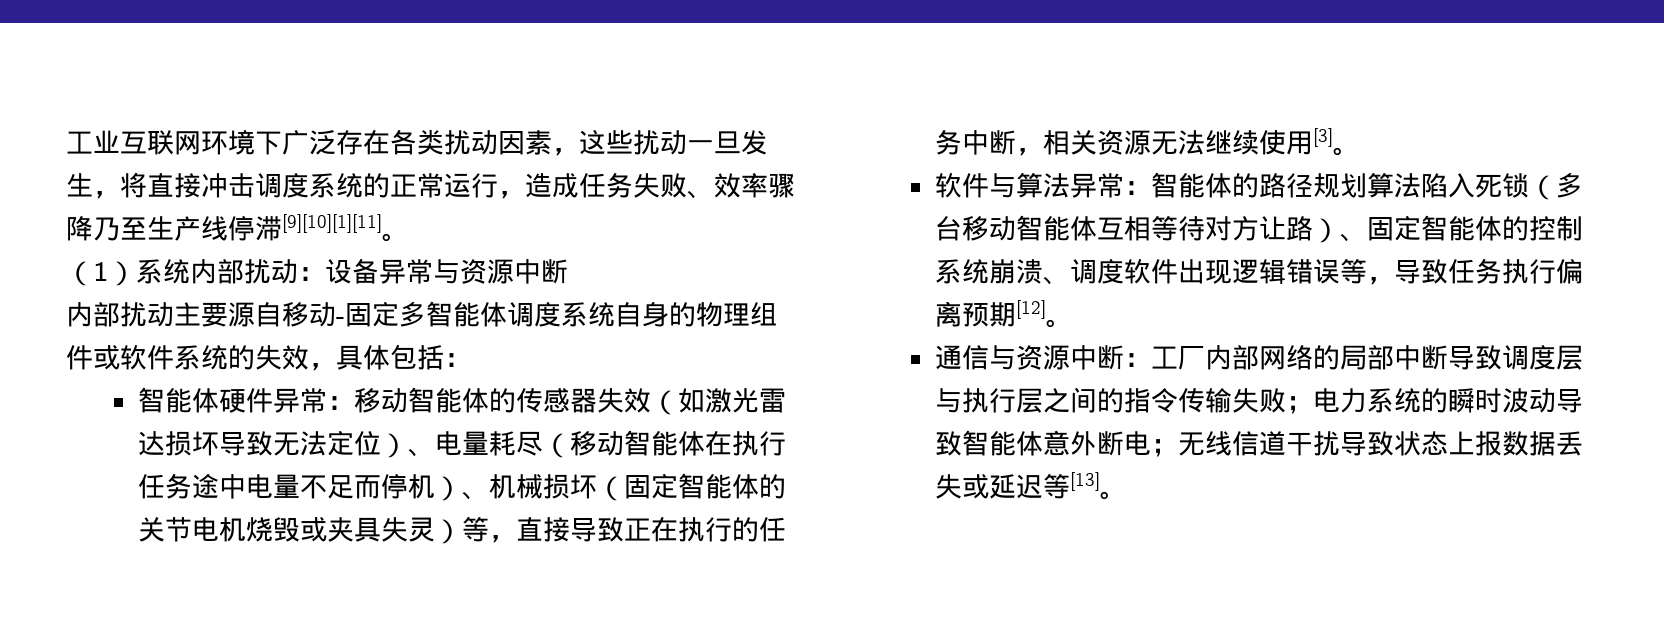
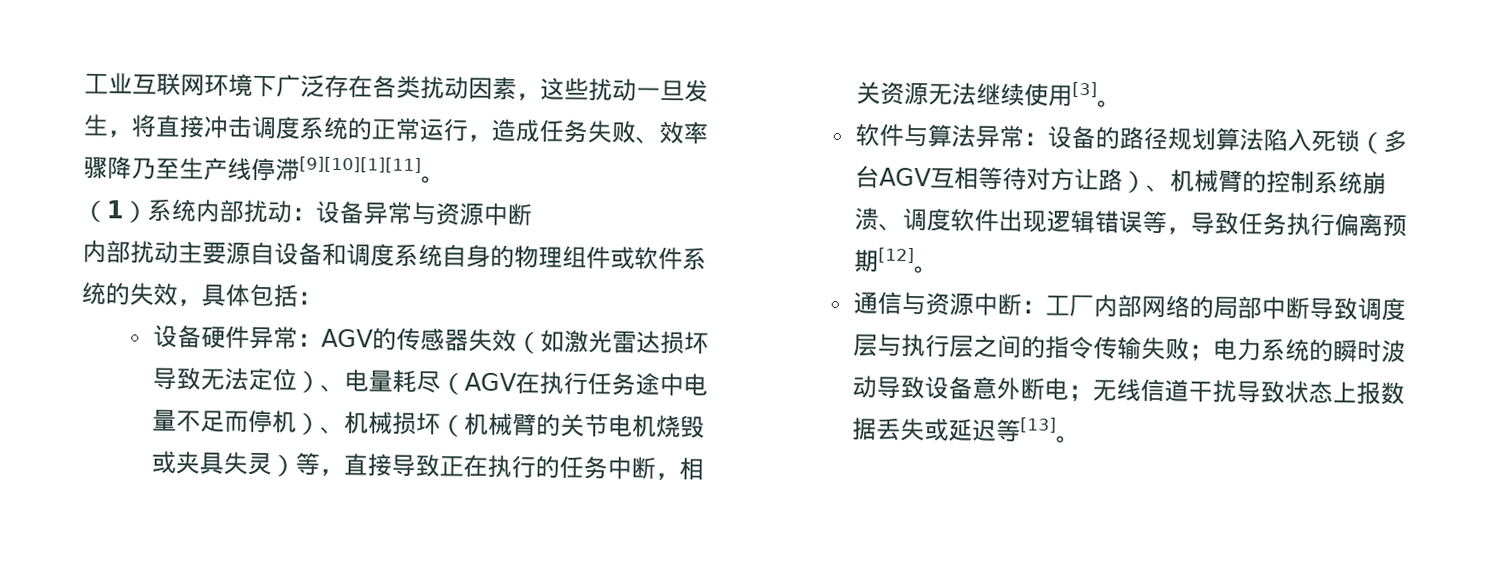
- 内部扰动主要源自移动-固定多智能体调度系统自身的物理组件或软件系统的失效，具体包括：
+ 内部扰动主要源自设备和调度系统自身的物理组件或软件系统的失效，具体包括：
- 智能体硬件异常：移动智能体的传感器失效（如激光雷达损坏导致无法定位）、电量耗尽（移动智能体在执行任务途中电量不足而停机）、机械损坏（固定智能体的关节电机烧毁或夹具失灵）等，直接导致正在执行的任务中断，相关资源无法继续使用[3]。
+ 设备硬件异常：AGV的传感器失效（如激光雷达损坏导致无法定位）、电量耗尽（AGV在执行任务途中电量不足而停机）、机械损坏（机械臂的关节电机烧毁或夹具失灵）等，直接导致正在执行的任务中断，相关资源无法继续使用[3]。
- 软件与算法异常：智能体的路径规划算法陷入死锁（多台移动智能体互相等待对方让路）、固定智能体的控制系统崩溃、调度软件出现逻辑错误等，导致任务执行偏离预期[12]。
+ 软件与算法异常：设备的路径规划算法陷入死锁（多台AGV互相等待对方让路）、机械臂的控制系统崩溃、调度软件出现逻辑错误等，导致任务执行偏离预期[12]。
- 通信与资源中断：工厂内部网络的局部中断导致调度层与执行层之间的指令传输失败；电力系统的瞬时波动导致智能体意外断电；无线信道干扰导致状态上报数据丢失或延迟等[13]。
+ 通信与资源中断：工厂内部网络的局部中断导致调度层与执行层之间的指令传输失败；电力系统的瞬时波动导致设备意外断电；无线信道干扰导致状态上报数据丢失或延迟等[13]。

